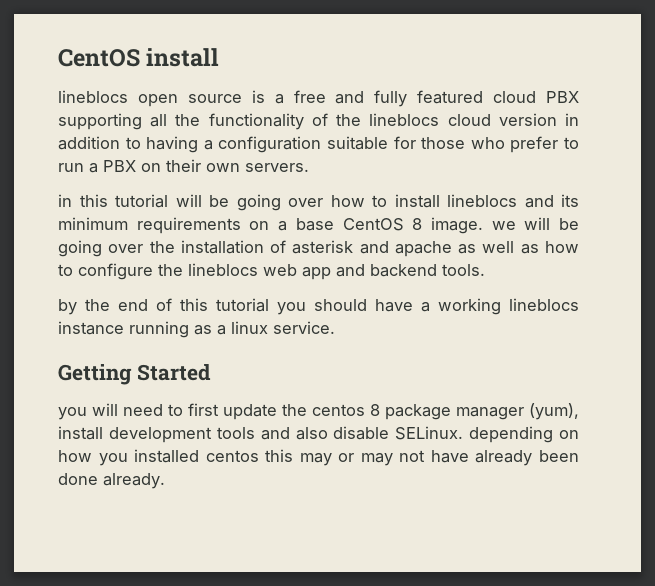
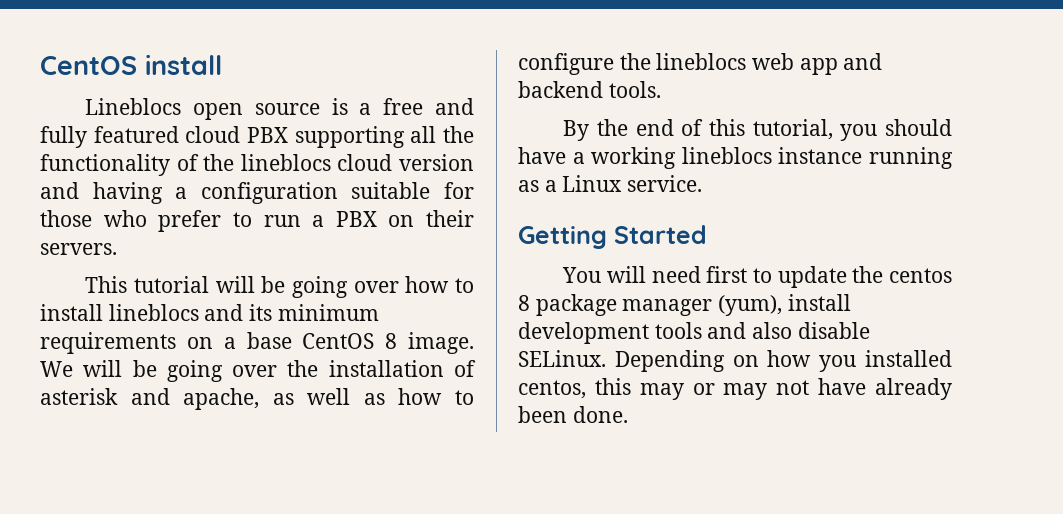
- lineblocs open source is a free and fully featured cloud PBX supporting all the functionality of the lineblocs cloud version in addition to having a configuration suitable for those who prefer to run a PBX on their own servers.
+ Lineblocs open source is a free and fully featured cloud PBX supporting all the functionality of the lineblocs cloud version and having a configuration suitable for those who prefer to run a PBX on their servers.
- in this tutorial will be going over how to install lineblocs and its minimum requirements on a base CentOS 8 image. we will be going over the installation of asterisk and apache as well as how to configure the lineblocs web app and backend tools.
+ This tutorial will be going over how to install lineblocs and its minimum requirements on a base CentOS 8 image. We will be going over the installation of asterisk and apache, as well as how to configure the lineblocs web app and backend tools.
- by the end of this tutorial you should have a working lineblocs instance running as a linux service.
+ By the end of this tutorial, you should have a working lineblocs instance running as a Linux service.
- you will need to first update the centos 8 package manager (yum), install development tools and also disable SELinux. depending on how you installed centos this may or may not have already been done already.
+ You will need first to update the centos 8 package manager (yum), install development tools and also disable SELinux. Depending on how you installed centos, this may or may not have already been done.

